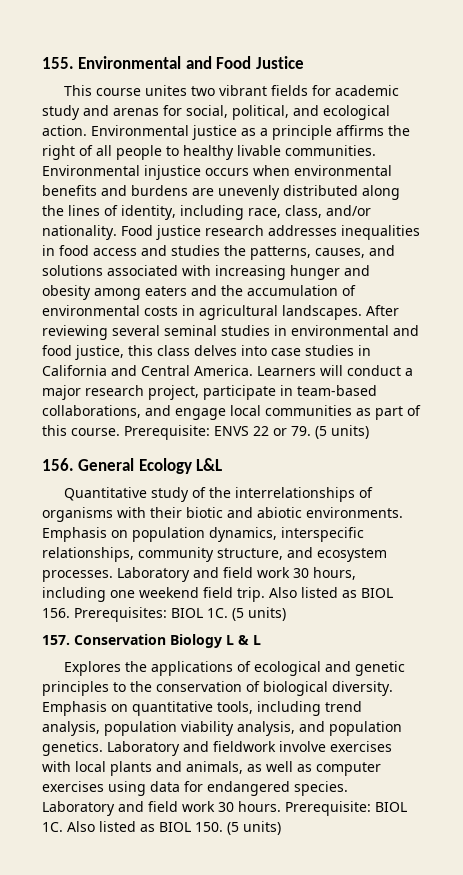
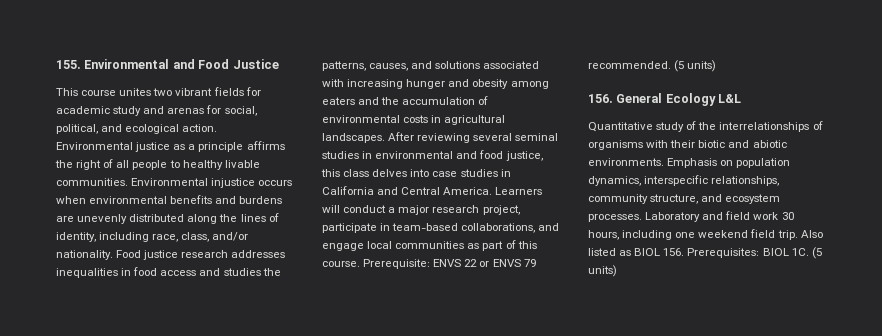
- Prerequisite: ENVS 22 or 79. (5 units)
+ Prerequisite: ENVS 22 or ENVS 79 recommended. (5 units)
- 157. Conservation Biology L & L
- Explores the applications of ecological and genetic principles to the conservation of biological diversity. Emphasis on quantitative tools, including trend analysis, population viability analysis, and population genetics. Laboratory and fieldwork involve exercises with local plants and animals, as well as computer exercises using data for endangered species. Laboratory and field work 30 hours. Prerequisite: BIOL 1C. Also listed as BIOL 150. (5 units)

